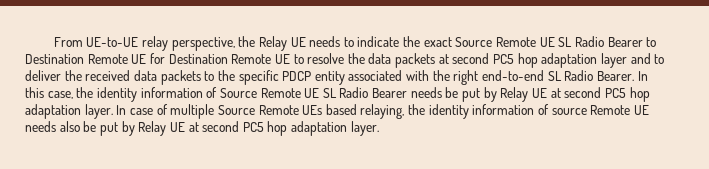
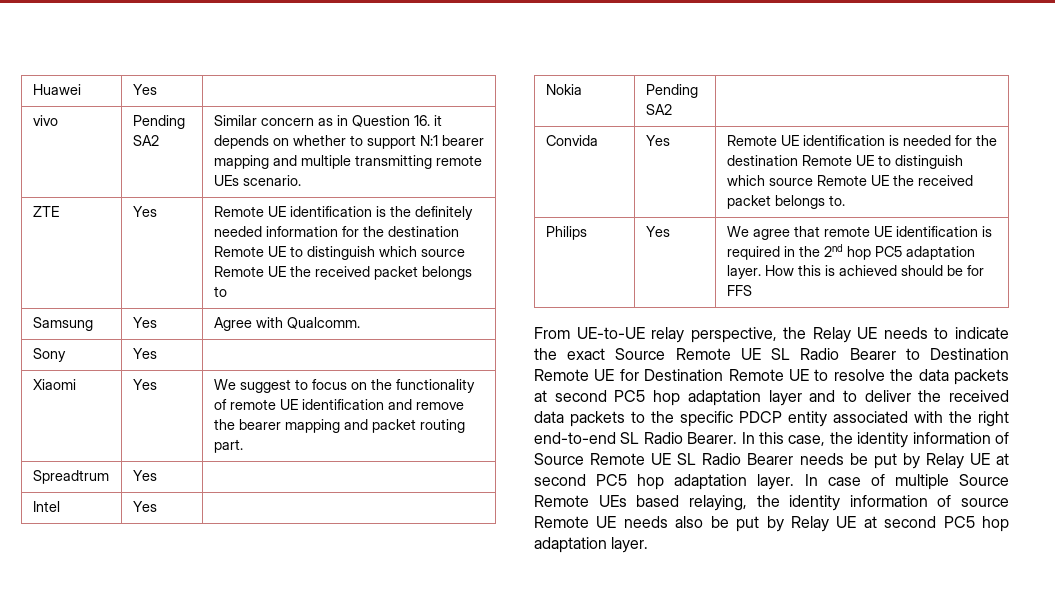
+ Huawei | Yes |
+ vivo | Pending SA2 | Similar concern as in Question 16. it depends on whether to support N:1 bearer mapping and multiple transmitting remote UEs scenario.
+ ZTE | Yes | Remote UE identification is the definitely needed information for the destination Remote UE to distinguish which source Remote UE the received packet belongs to
+ Samsung | Yes | Agree with Qualcomm.
+ Sony | Yes |
+ Xiaomi | Yes | We suggest to focus on the functionality of remote UE identification and remove the bearer mapping and packet routing part.
+ Spreadtrum | Yes |
+ Intel | Yes |
+ Nokia | Pending SA2 |
+ Convida | Yes | Remote UE identification is needed for the destination Remote UE to distinguish which source Remote UE the received packet belongs to.
+ Philips | Yes | We agree that remote UE identification is required in the 2nd hop PC5 adaptation layer. How this is achieved should be for FFS

